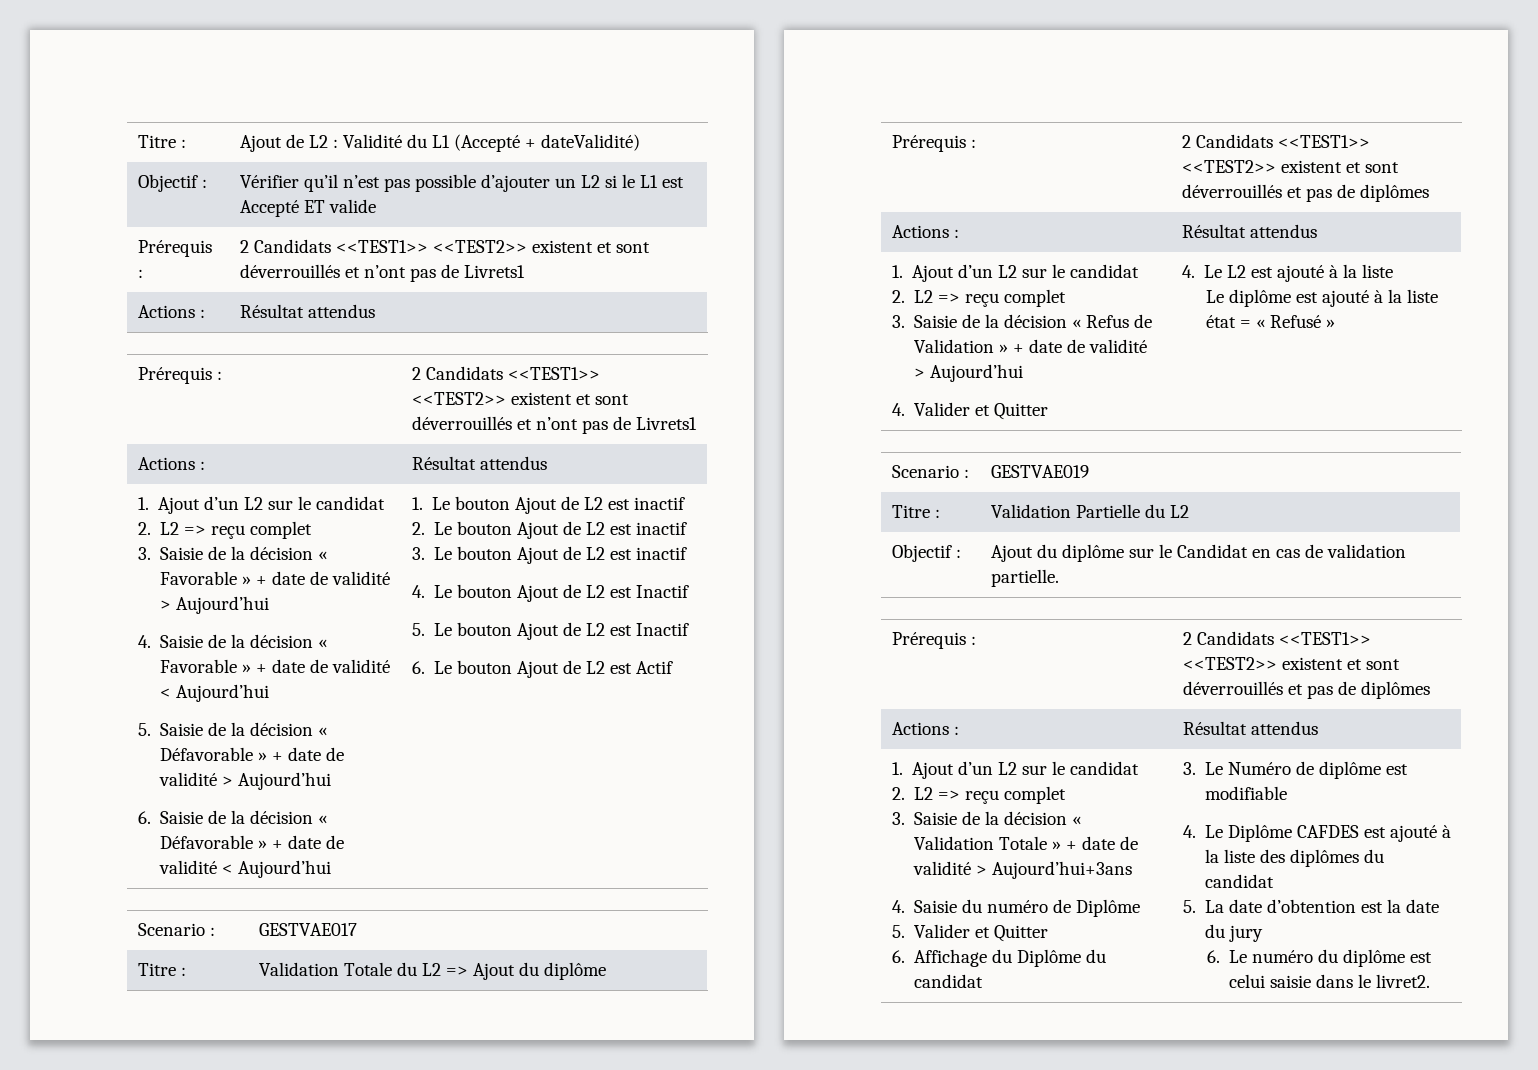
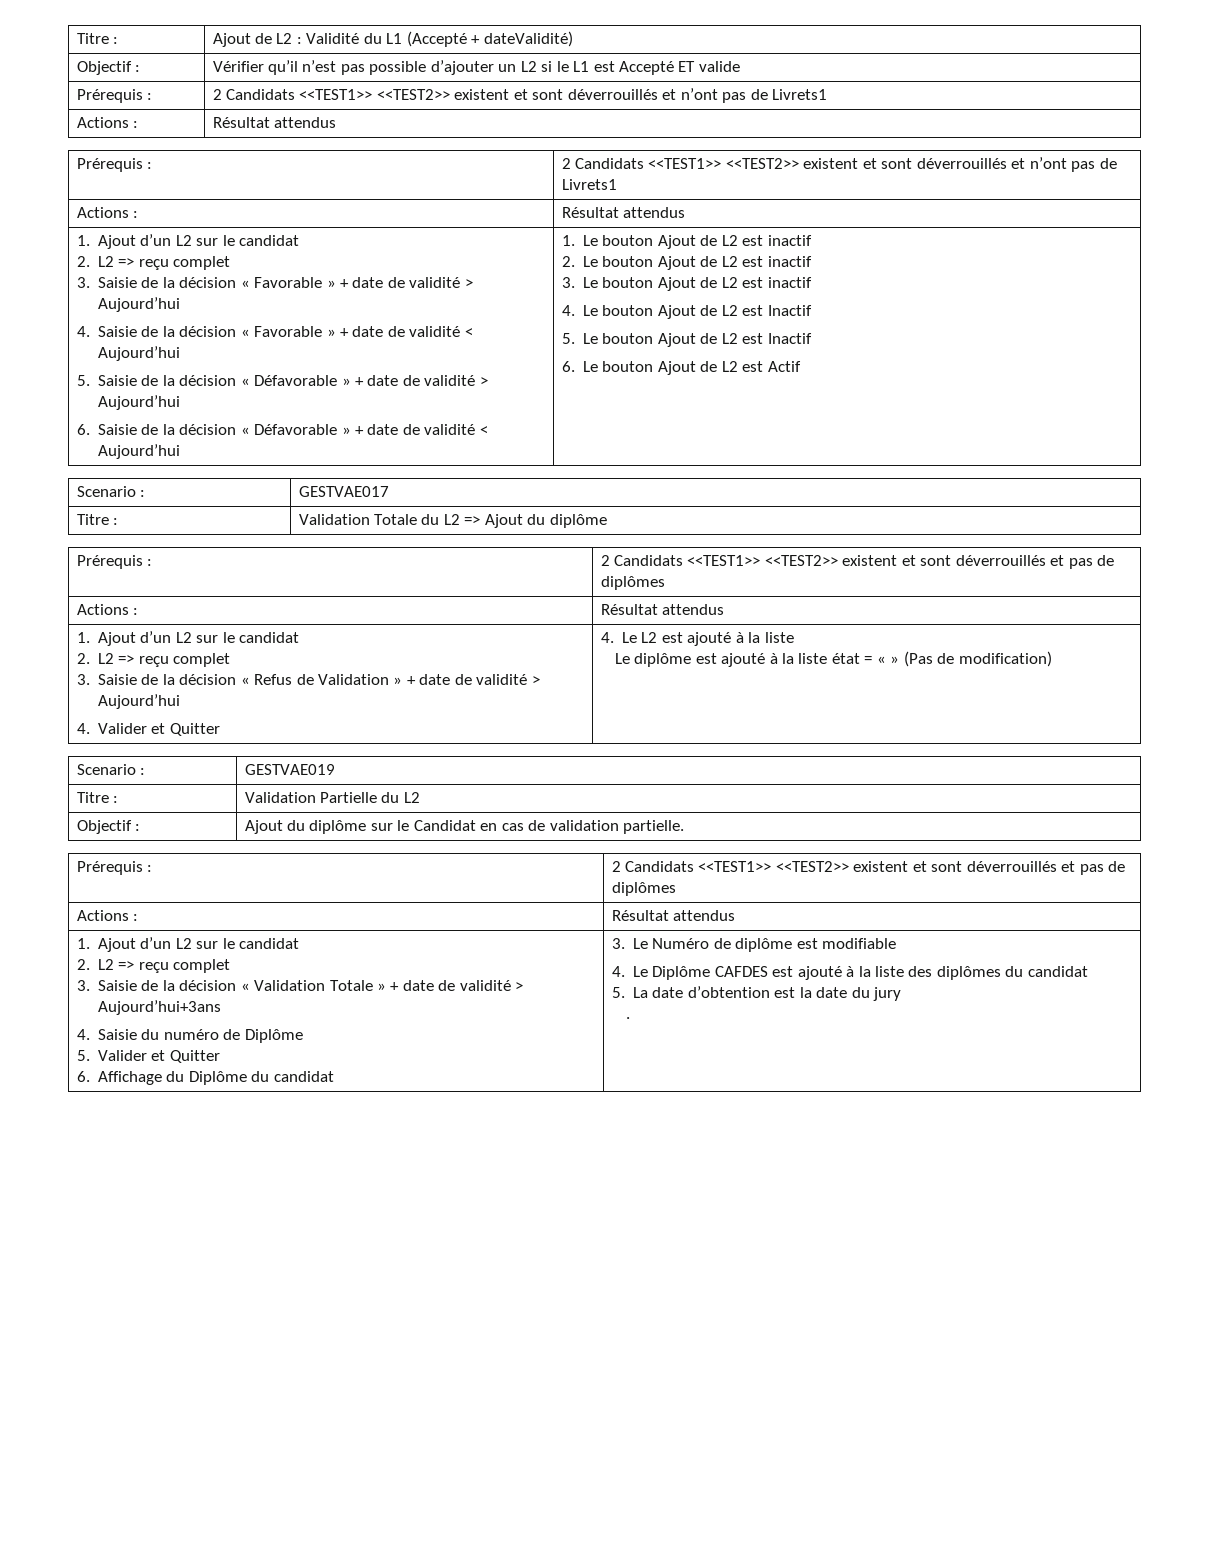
- Le diplôme est ajouté à la liste état = « Refusé »
+ Le diplôme est ajouté à la liste état = « » (Pas de modification)
- 6. Le numéro du diplôme est celui saisie dans le livret2.
+ .

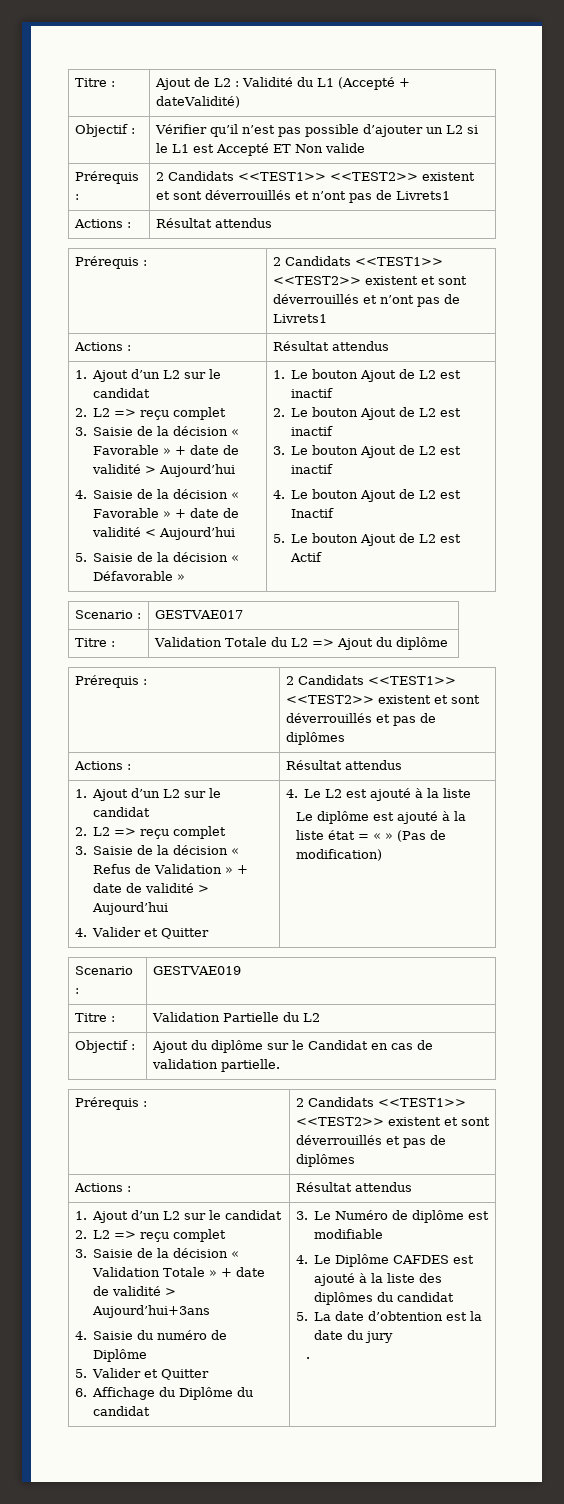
- Objectif : | Vérifier qu’il n’est pas possible d’ajouter un L2 si le L1 est Accepté ET valide
+ Objectif : | Vérifier qu’il n’est pas possible d’ajouter un L2 si le L1 est Accepté ET Non valide
- 5. Saisie de la décision « Défavorable » + date de validité > Aujourd’hui
- 6. Saisie de la décision « Défavorable » + date de validité < Aujourd’hui
+ 5. Saisie de la décision « Défavorable »
- 5. Le bouton Ajout de L2 est Inactif
- 6. Le bouton Ajout de L2 est Actif
+ 5. Le bouton Ajout de L2 est Actif

